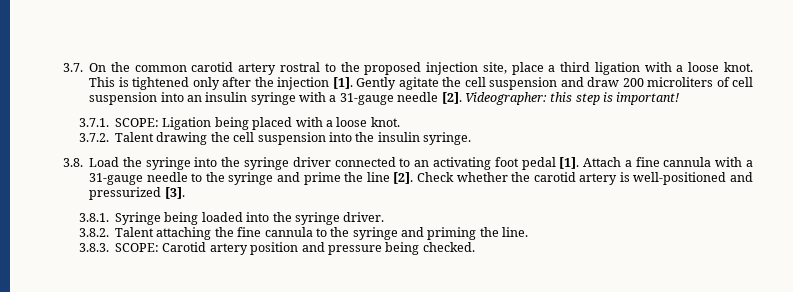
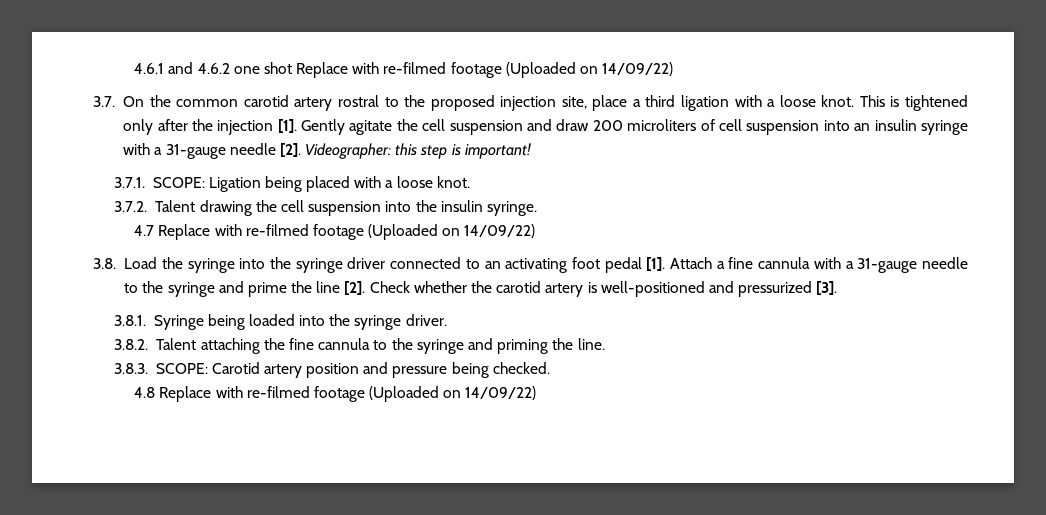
+ 4.6.1 and 4.6.2 one shot Replace with re-filmed footage (Uploaded on 14/09/22)
+ 4.7 Replace with re-filmed footage (Uploaded on 14/09/22)
+ 4.8 Replace with re-filmed footage (Uploaded on 14/09/22)

